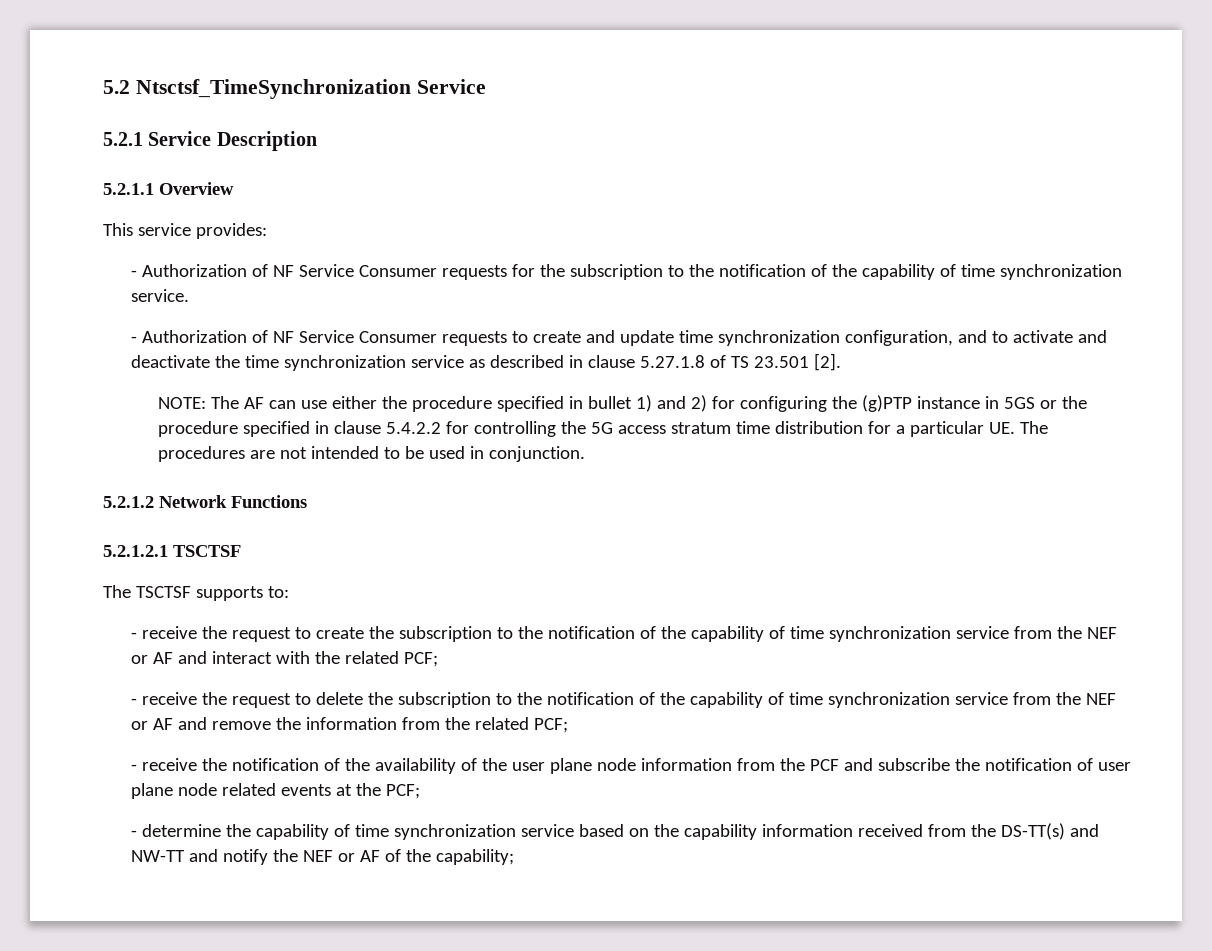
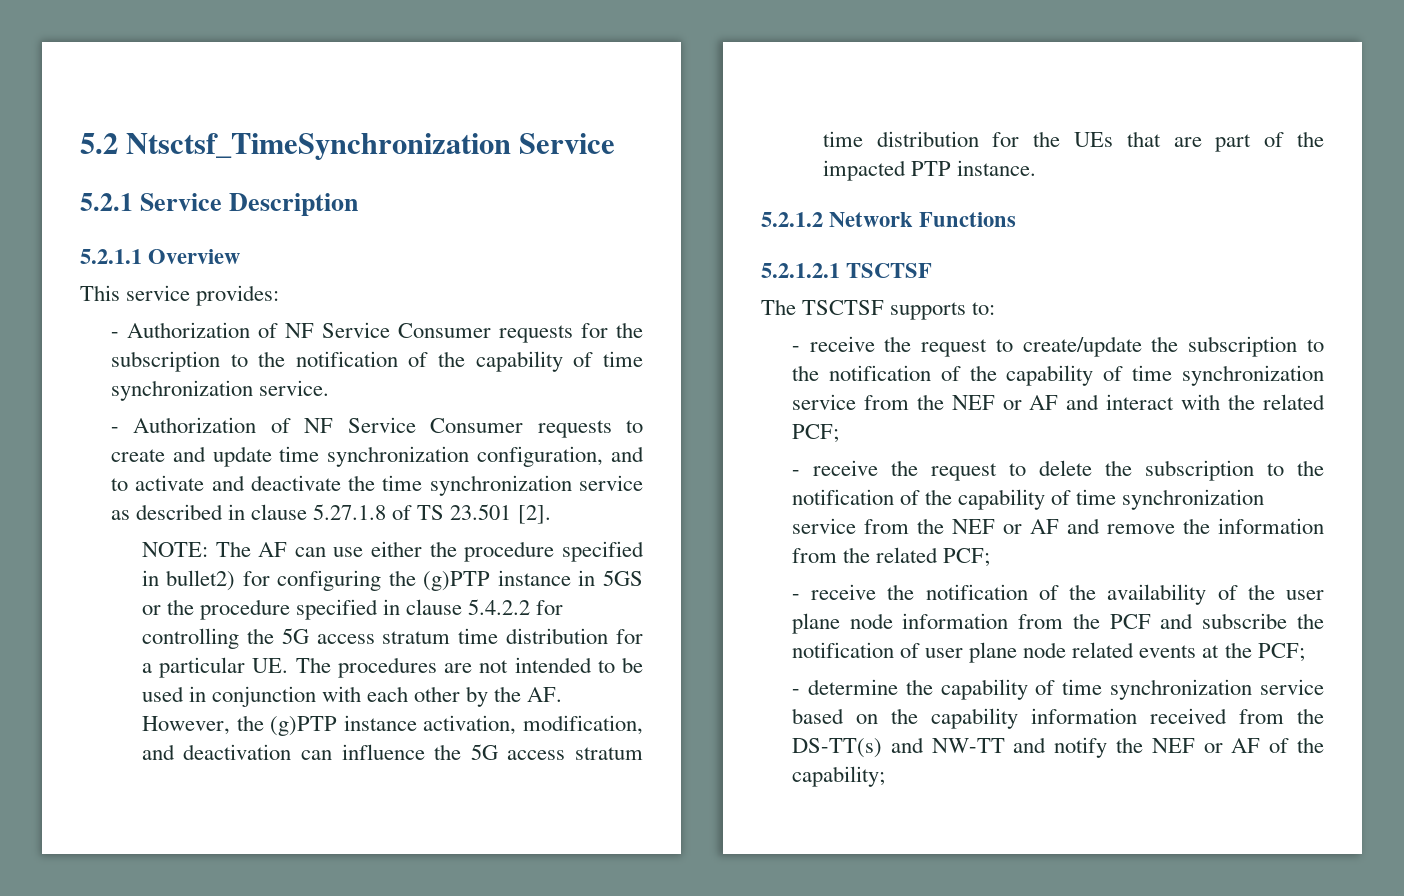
- NOTE: The AF can use either the procedure specified in bullet 1) and 2) for configuring the (g)PTP instance in 5GS or the procedure specified in clause 5.4.2.2 for controlling the 5G access stratum time distribution for a particular UE. The procedures are not intended to be used in conjunction.
+ NOTE: The AF can use either the procedure specified in bullet2) for configuring the (g)PTP instance in 5GS or the procedure specified in clause 5.4.2.2 for controlling the 5G access stratum time distribution for a particular UE. The procedures are not intended to be used in conjunction with each other by the AF. However, the (g)PTP instance activation, modification, and deactivation can influence the 5G access stratum time distribution for the UEs that are part of the impacted PTP instance.
- - receive the request to create the subscription to the notification of the capability of time synchronization service from the NEF or AF and interact with the related PCF;
+ - receive the request to create/update the subscription to the notification of the capability of time synchronization service from the NEF or AF and interact with the related PCF;

